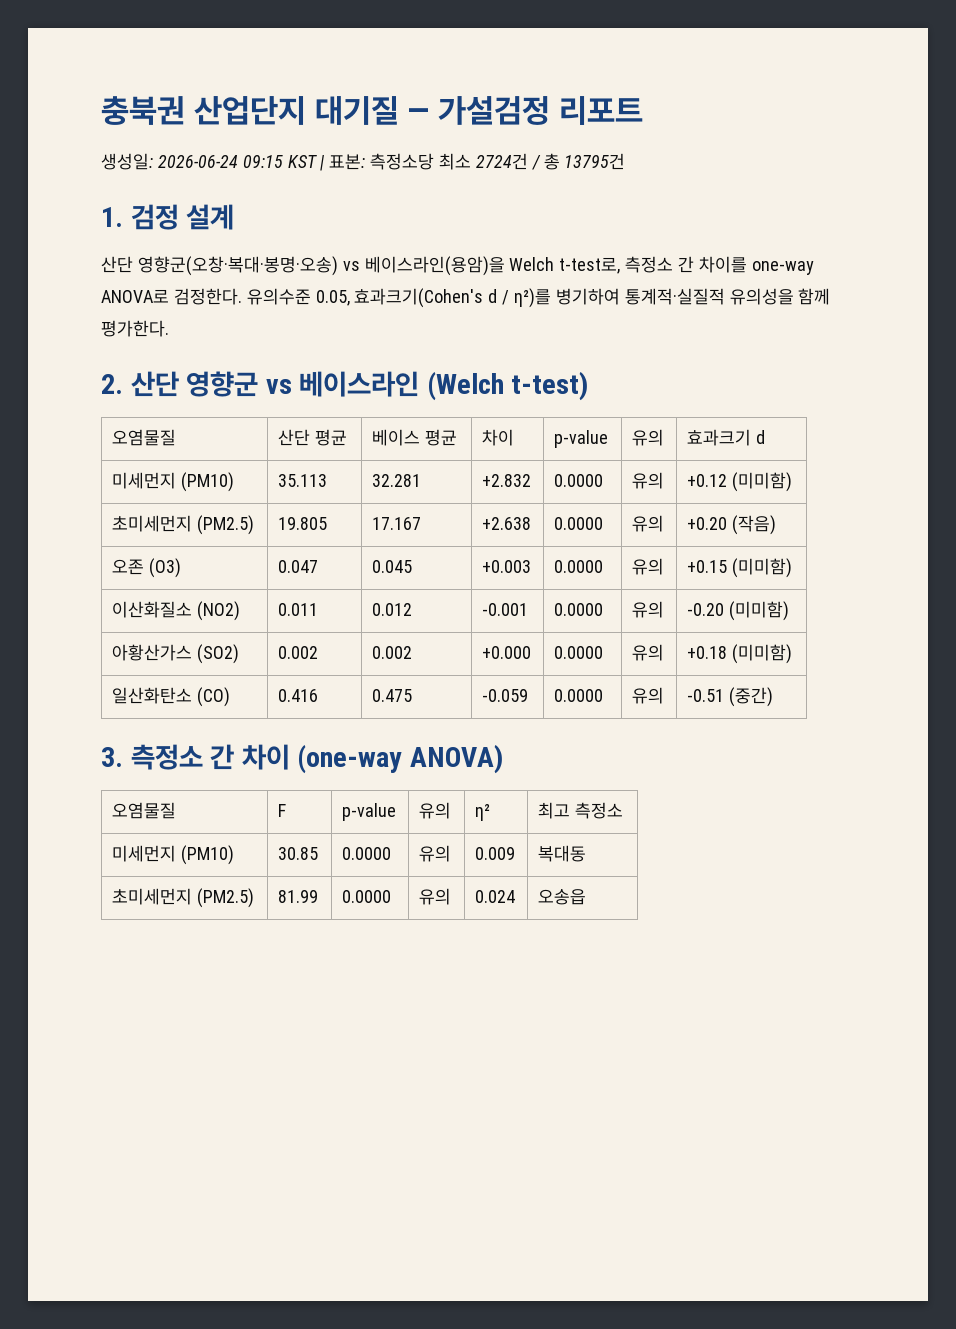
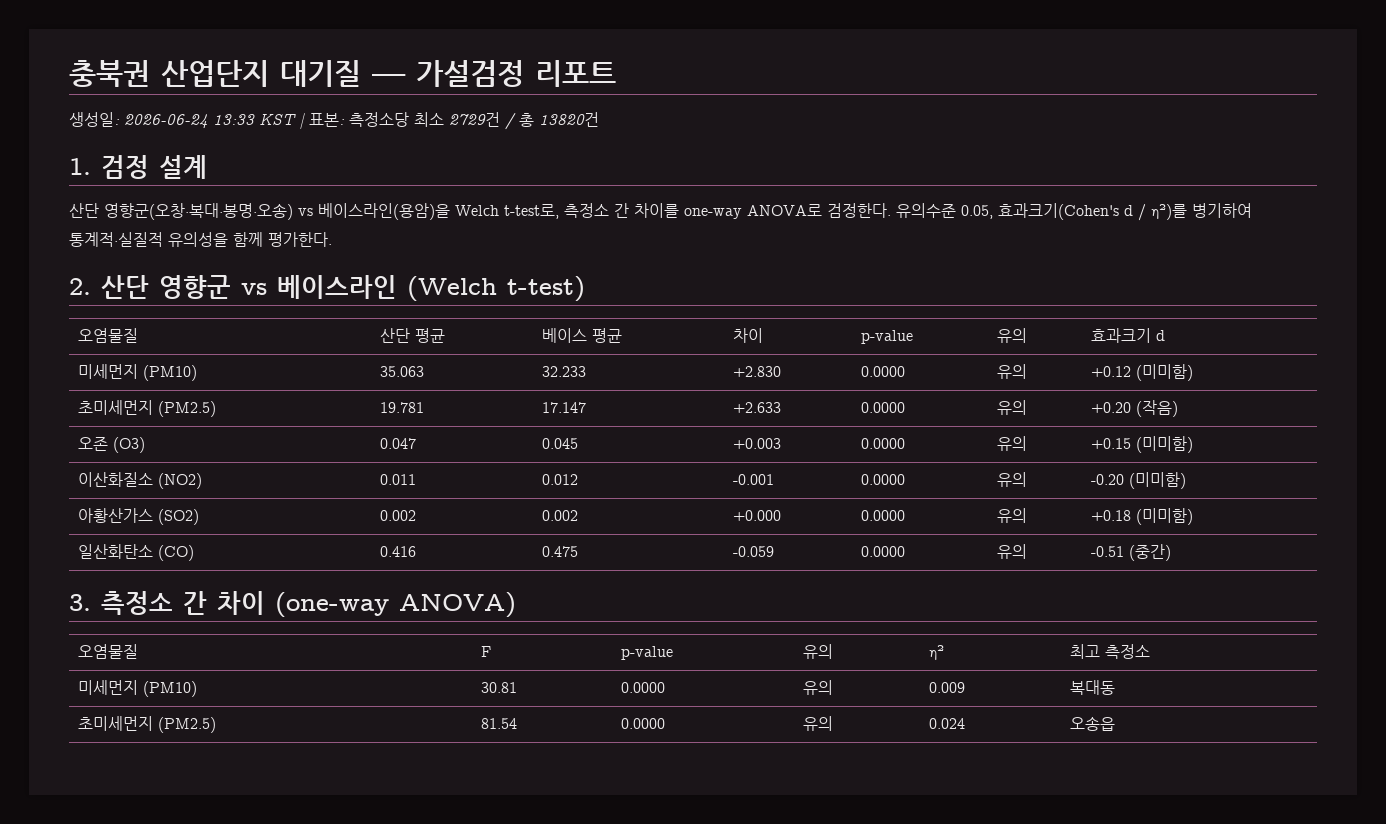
- 생성일: 2026-06-24 09:15 KST | 표본: 측정소당 최소 2724건 / 총 13795건
+ 생성일: 2026-06-24 13:33 KST | 표본: 측정소당 최소 2729건 / 총 13820건
- 미세먼지 (PM10) | 35.113 | 32.281 | +2.832 | 0.0000 | 유의 | +0.12 (미미함)
+ 미세먼지 (PM10) | 35.063 | 32.233 | +2.830 | 0.0000 | 유의 | +0.12 (미미함)
- 초미세먼지 (PM2.5) | 19.805 | 17.167 | +2.638 | 0.0000 | 유의 | +0.20 (작음)
+ 초미세먼지 (PM2.5) | 19.781 | 17.147 | +2.633 | 0.0000 | 유의 | +0.20 (작음)
- 미세먼지 (PM10) | 30.85 | 0.0000 | 유의 | 0.009 | 복대동
+ 미세먼지 (PM10) | 30.81 | 0.0000 | 유의 | 0.009 | 복대동
- 초미세먼지 (PM2.5) | 81.99 | 0.0000 | 유의 | 0.024 | 오송읍
+ 초미세먼지 (PM2.5) | 81.54 | 0.0000 | 유의 | 0.024 | 오송읍

